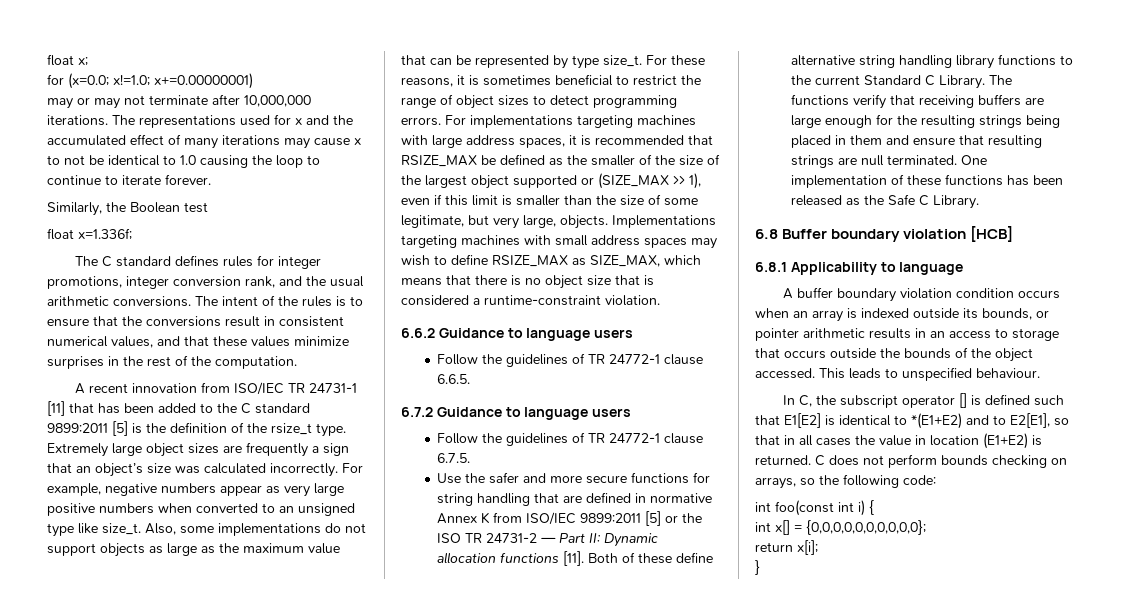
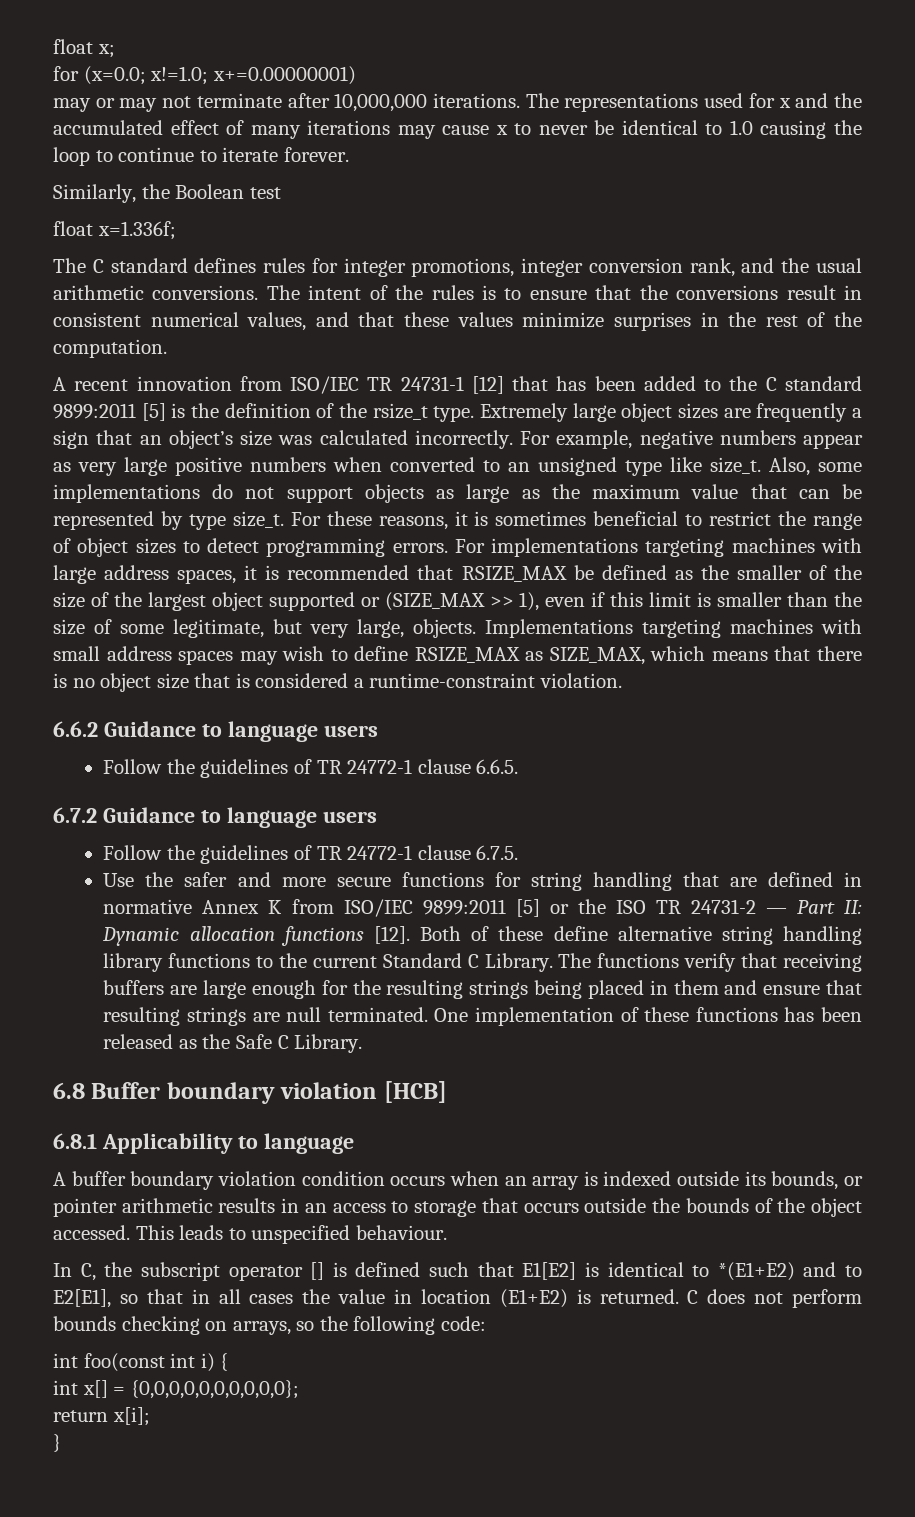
- The representations used for x and the accumulated effect of many iterations may cause x to not be identical to 1.0 causing the loop to continue to iterate forever.
+ The representations used for x and the accumulated effect of many iterations may cause x to never be identical to 1.0 causing the loop to continue to iterate forever.
- A recent innovation from ISO/IEC TR 24731-1 [11] that has been added to the C standard 9899:2011 [5] is the definition of the rsize_t type.
+ A recent innovation from ISO/IEC TR 24731-1 [12] that has been added to the C standard 9899:2011 [5] is the definition of the rsize_t type.
- Use the safer and more secure functions for string handling that are defined in normative Annex K from ISO/IEC 9899:2011 [5] or the ISO TR 24731-2 — Part II: Dynamic allocation functions [11].
+ Use the safer and more secure functions for string handling that are defined in normative Annex K from ISO/IEC 9899:2011 [5] or the ISO TR 24731-2 — Part II: Dynamic allocation functions [12].

